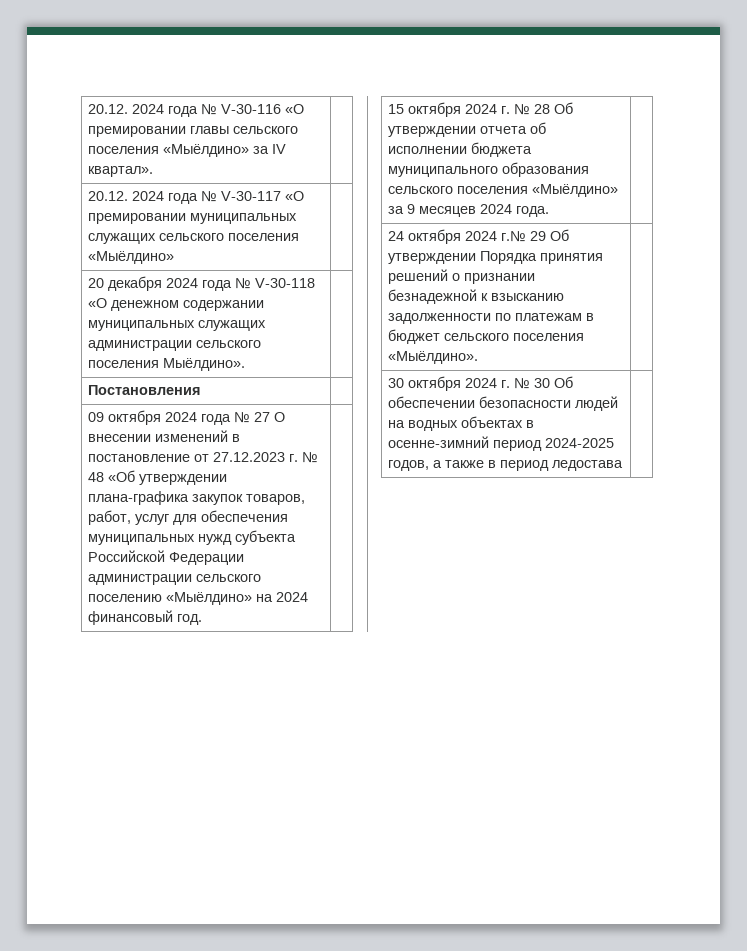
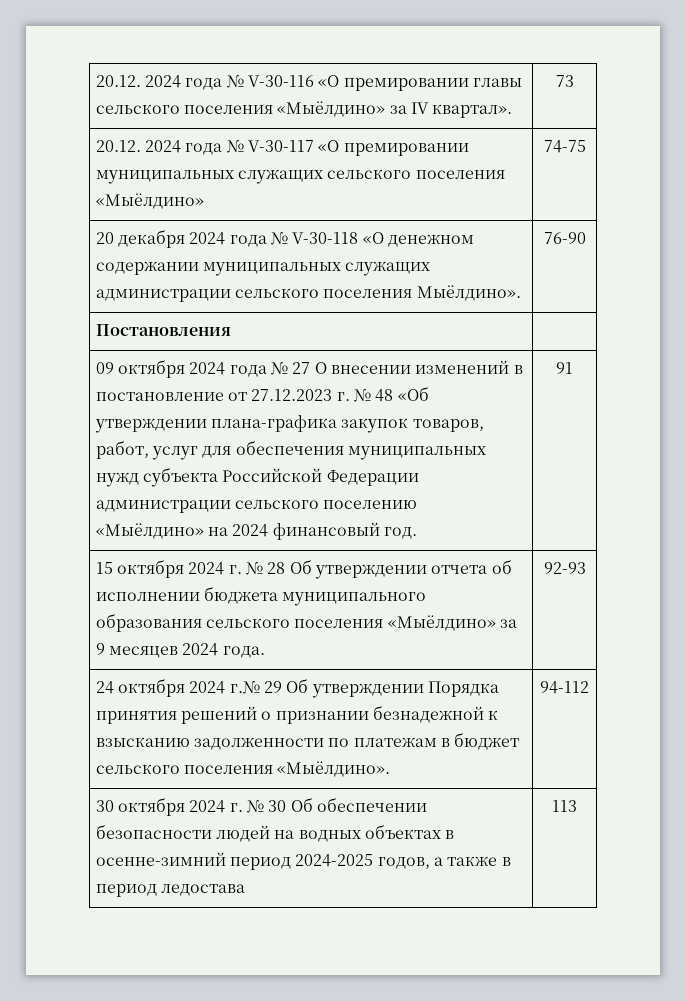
- 20.12. 2024 года № V-30-116 «О премировании главы сельского поселения «Мыёлдино» за IV квартал». |
+ 20.12. 2024 года № V-30-116 «О премировании главы сельского поселения «Мыёлдино» за IV квартал». | 73
- 20.12. 2024 года № V-30-117 «О премировании муниципальных служащих сельского поселения «Мыёлдино» |
+ 20.12. 2024 года № V-30-117 «О премировании муниципальных служащих сельского поселения «Мыёлдино» | 74-75
- 20 декабря 2024 года № V-30-118 «О денежном содержании муниципальных служащих администрации сельского поселения Мыёлдино». |
+ 20 декабря 2024 года № V-30-118 «О денежном содержании муниципальных служащих администрации сельского поселения Мыёлдино». | 76-90
- 09 октября 2024 года № 27 О внесении изменений в постановление от 27.12.2023 г. № 48 «Об утверждении плана-графика закупок товаров, работ, услуг для обеспечения муниципальных нужд субъекта Российской Федерации администрации сельского поселению «Мыёлдино» на 2024 финансовый год. |
+ 09 октября 2024 года № 27 О внесении изменений в постановление от 27.12.2023 г. № 48 «Об утверждении плана-графика закупок товаров, работ, услуг для обеспечения муниципальных нужд субъекта Российской Федерации администрации сельского поселению «Мыёлдино» на 2024 финансовый год. | 91
- 15 октября 2024 г. № 28 Об утверждении отчета об исполнении бюджета муниципального образования сельского поселения «Мыёлдино» за 9 месяцев 2024 года. |
+ 15 октября 2024 г. № 28 Об утверждении отчета об исполнении бюджета муниципального образования сельского поселения «Мыёлдино» за 9 месяцев 2024 года. | 92-93
- 24 октября 2024 г.№ 29 Об утверждении Порядка принятия решений о признании безнадежной к взысканию задолженности по платежам в бюджет сельского поселения «Мыёлдино». |
+ 24 октября 2024 г.№ 29 Об утверждении Порядка принятия решений о признании безнадежной к взысканию задолженности по платежам в бюджет сельского поселения «Мыёлдино». | 94-112
- 30 октября 2024 г. № 30 Об обеспечении безопасности людей на водных объектах в осенне-зимний период 2024-2025 годов, а также в период ледостава |
+ 30 октября 2024 г. № 30 Об обеспечении безопасности людей на водных объектах в осенне-зимний период 2024-2025 годов, а также в период ледостава | 113

